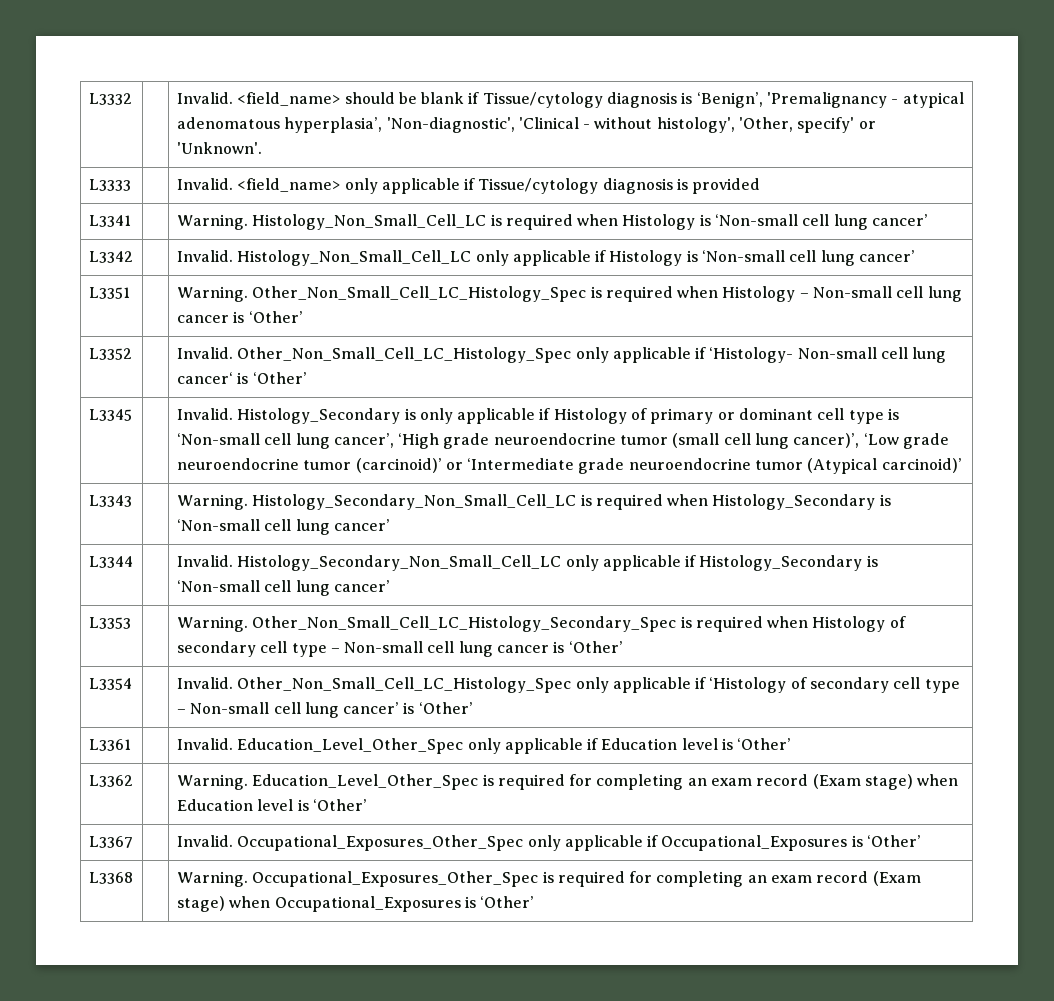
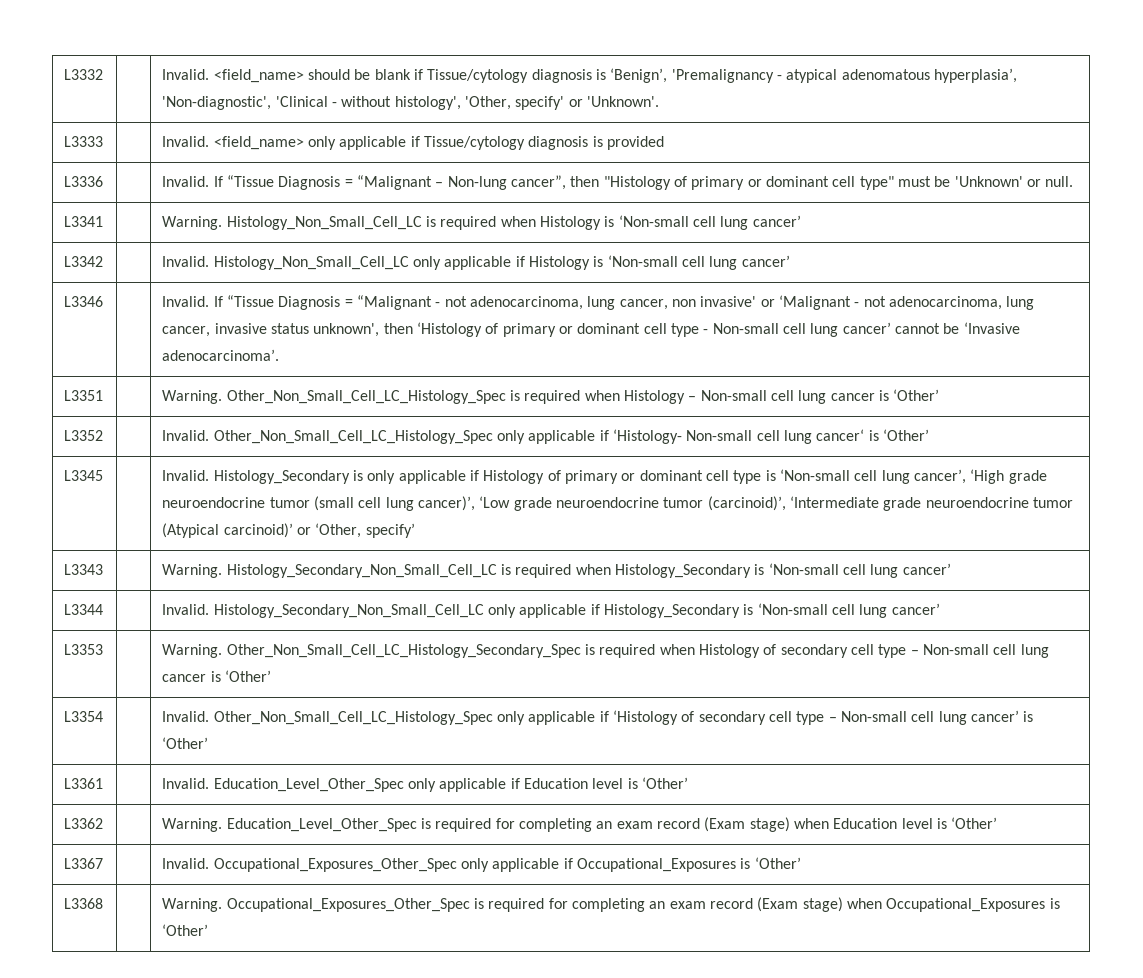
+ L3336 | | Invalid. If “Tissue Diagnosis = “Malignant – Non-lung cancer”, then "Histology of primary or dominant cell type" must be 'Unknown' or null.
+ L3346 | | Invalid. If “Tissue Diagnosis = “Malignant - not adenocarcinoma, lung cancer, non invasive' or ‘Malignant - not adenocarcinoma, lung cancer, invasive status unknown', then ‘Histology of primary or dominant cell type - Non-small cell lung cancer’ cannot be ‘Invasive adenocarcinoma’.
- Histology_Secondary is only applicable if Histology of primary or dominant cell type is ‘Non-small cell lung cancer’, ‘High grade neuroendocrine tumor (small cell lung cancer)’, ‘Low grade neuroendocrine tumor (carcinoid)’ or ‘Intermediate grade neuroendocrine tumor (Atypical carcinoid)’
+ Histology_Secondary is only applicable if Histology of primary or dominant cell type is ‘Non-small cell lung cancer’, ‘High grade neuroendocrine tumor (small cell lung cancer)’, ‘Low grade neuroendocrine tumor (carcinoid)’, ‘Intermediate grade neuroendocrine tumor (Atypical carcinoid)’ or ‘Other, specify’

